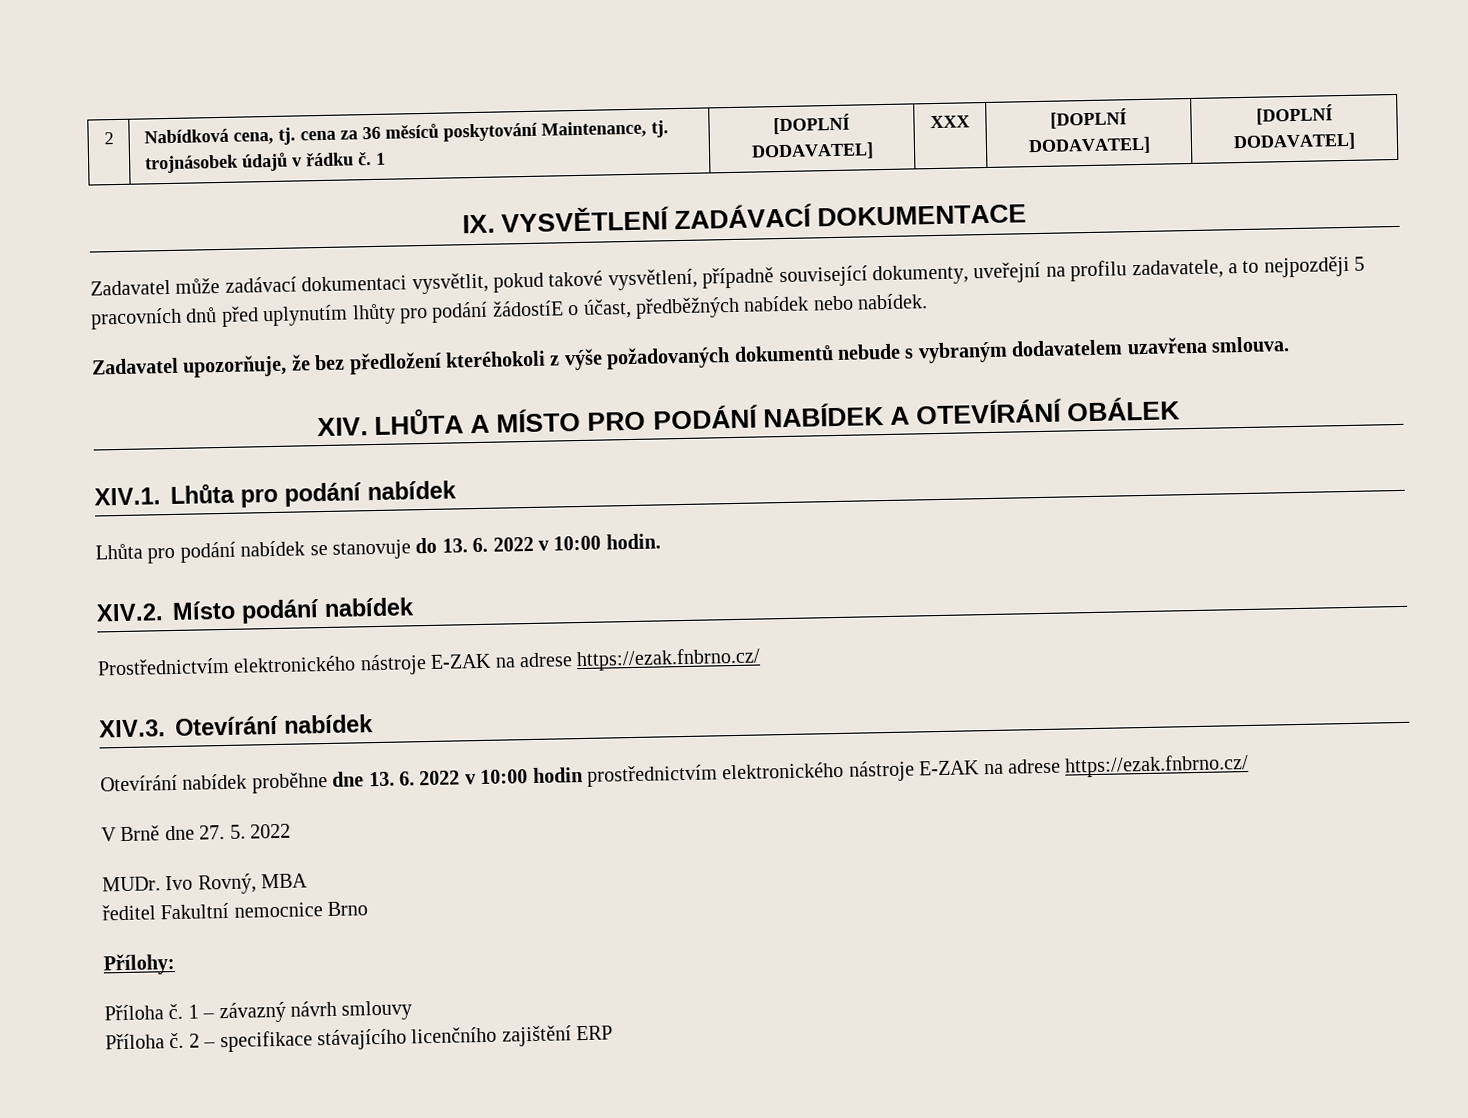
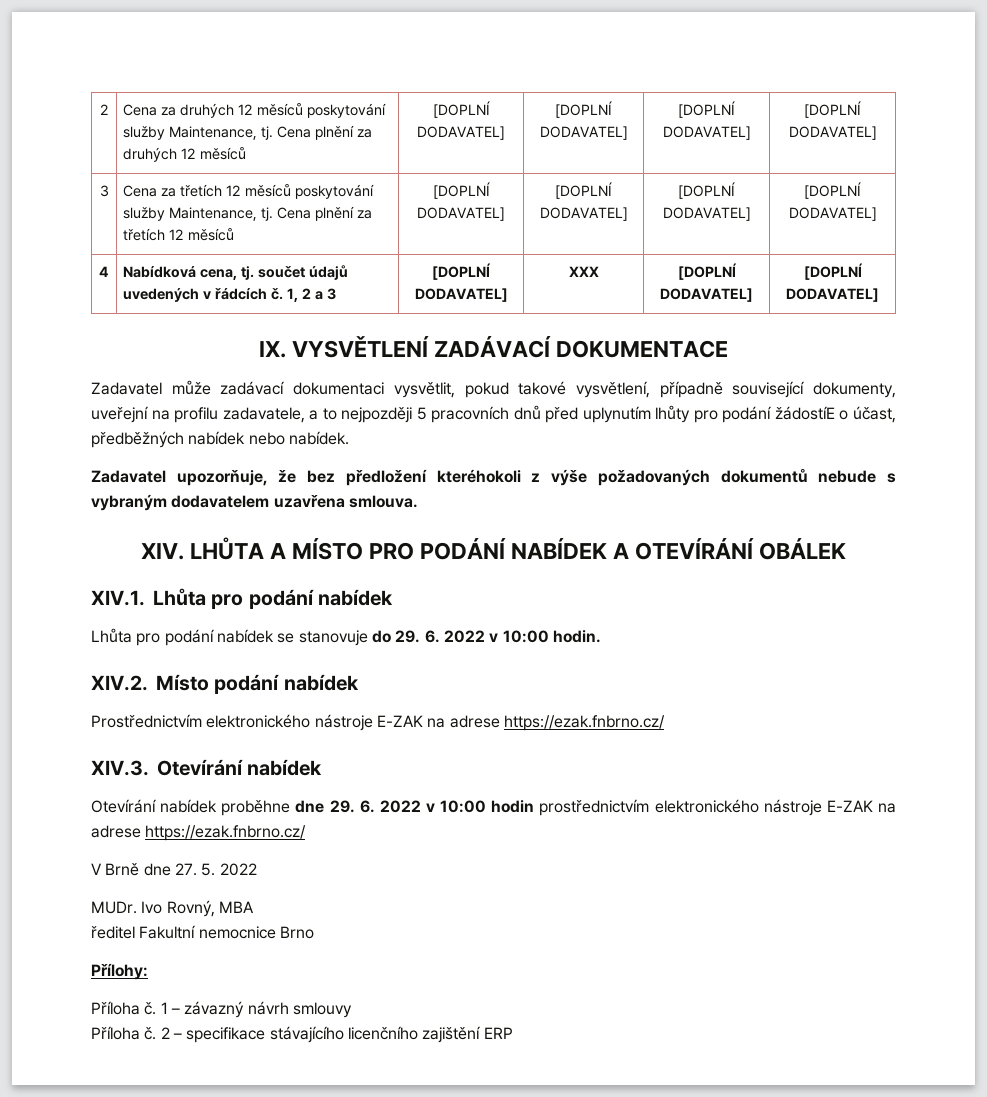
- 2 | Nabídková cena, tj. cena za 36 měsíců poskytování Maintenance, tj. trojnásobek údajů v řádku č. 1 | [DOPLNÍ DODAVATEL] | XXX | [DOPLNÍ DODAVATEL] | [DOPLNÍ DODAVATEL]
+ 2 | Cena za druhých 12 měsíců poskytování služby Maintenance, tj. Cena plnění za druhých 12 měsíců | [DOPLNÍ DODAVATEL] | [DOPLNÍ DODAVATEL] | [DOPLNÍ DODAVATEL] | [DOPLNÍ DODAVATEL]
+ 3 | Cena za třetích 12 měsíců poskytování služby Maintenance, tj. Cena plnění za třetích 12 měsíců | [DOPLNÍ DODAVATEL] | [DOPLNÍ DODAVATEL] | [DOPLNÍ DODAVATEL] | [DOPLNÍ DODAVATEL]
+ 4 | Nabídková cena, tj. součet údajů uvedených v řádcích č. 1, 2 a 3 | [DOPLNÍ DODAVATEL] | XXX | [DOPLNÍ DODAVATEL] | [DOPLNÍ DODAVATEL]
- Lhůta pro podání nabídek se stanovuje do 13. 6. 2022 v 10:00 hodin.
+ Lhůta pro podání nabídek se stanovuje do 29. 6. 2022 v 10:00 hodin.
- Otevírání nabídek proběhne dne 13. 6. 2022 v 10:00 hodin prostřednictvím elektronického nástroje E-ZAK na adrese https://ezak.fnbrno.cz/
+ Otevírání nabídek proběhne dne 29. 6. 2022 v 10:00 hodin prostřednictvím elektronického nástroje E-ZAK na adrese https://ezak.fnbrno.cz/

